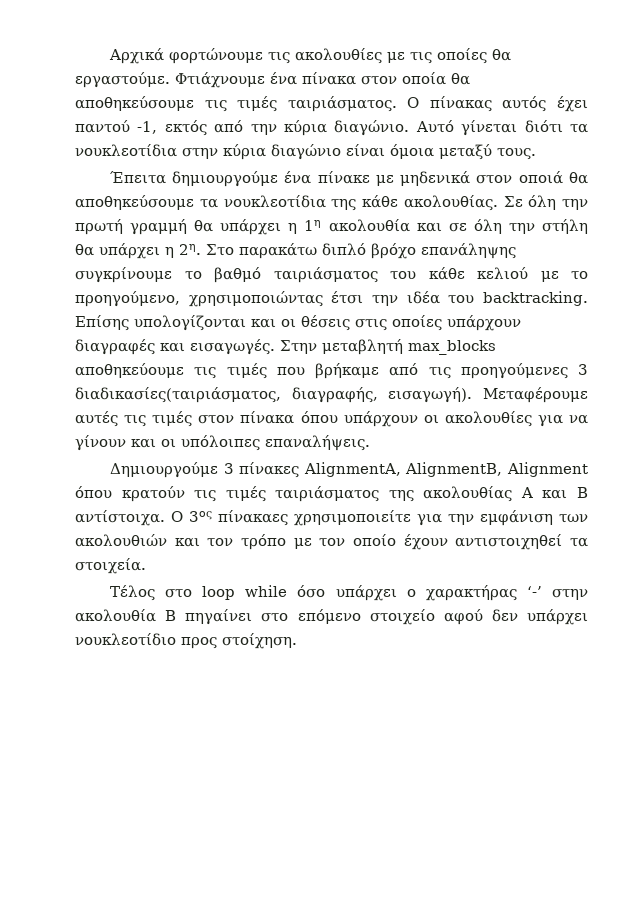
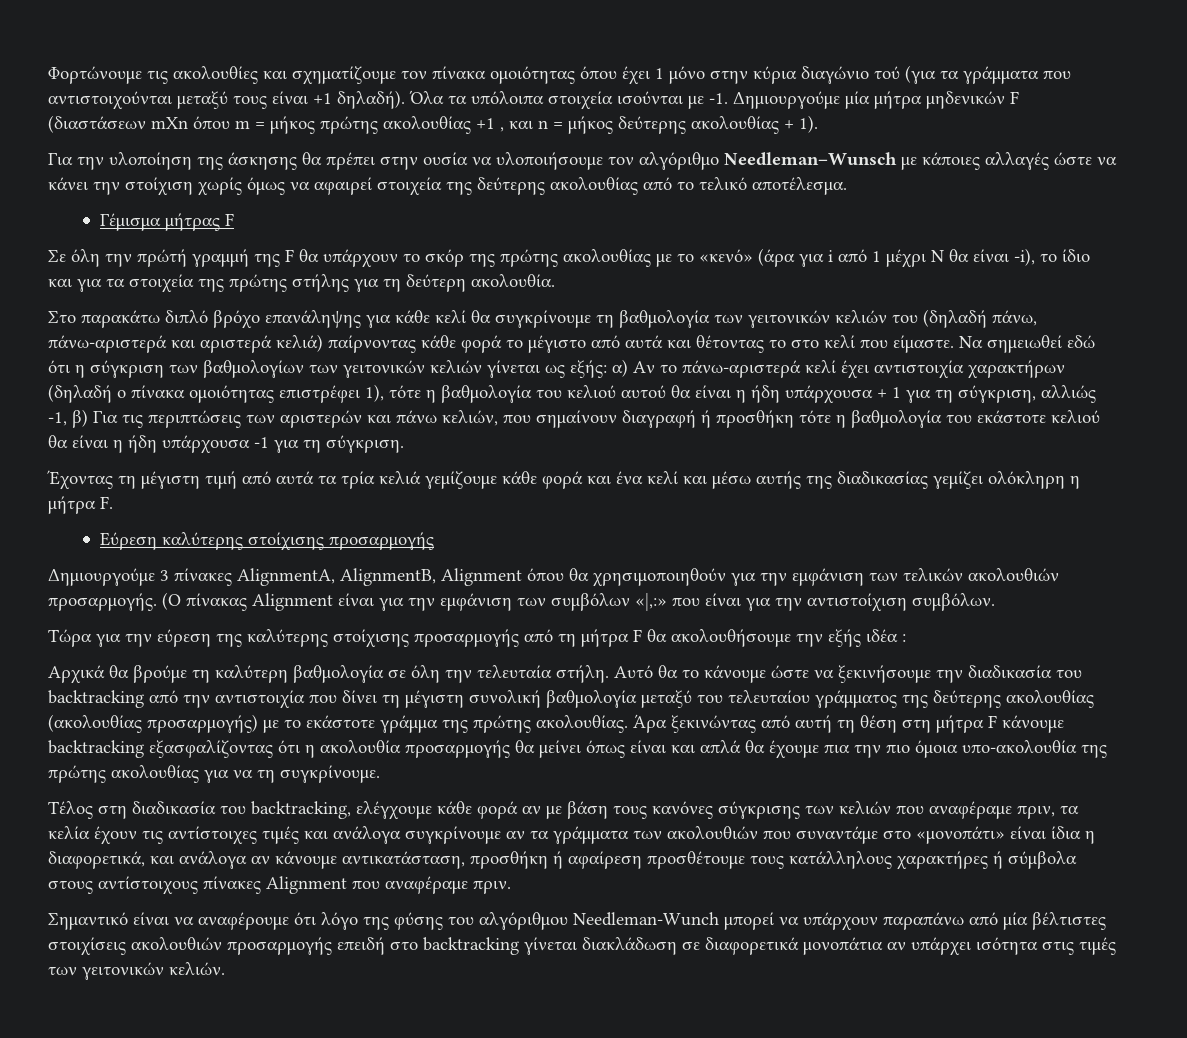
- Αρχικά φορτώνουμε τις ακολουθίες με τις οποίες θα εργαστούμε. Φτιάχνουμε ένα πίνακα στον οποία θα αποθηκεύσουμε τις τιμές ταιριάσματος. Ο πίνακας αυτός έχει παντού -1, εκτός από την κύρια διαγώνιο. Αυτό γίνεται διότι τα νουκλεοτίδια στην κύρια διαγώνιο είναι όμοια μεταξύ τους.
- Έπειτα δημιουργούμε ένα πίνακε με μηδενικά στον οποιά θα αποθηκεύσουμε τα νουκλεοτίδια της κάθε ακολουθίας. Σε όλη την πρωτή γραμμή θα υπάρχει η 1η ακολουθία και σε όλη την στήλη θα υπάρχει η 2η. Στο παρακάτω διπλό βρόχο επανάληψης συγκρίνουμε το βαθμό ταιριάσματος του κάθε κελιού με το προηγούμενο, χρησιμοποιώντας έτσι την ιδέα του backtracking. Επίσης υπολογίζονται και οι θέσεις στις οποίες υπάρχουν διαγραφές και εισαγωγές. Στην μεταβλητή max_blocks αποθηκεύουμε τις τιμές που βρήκαμε από τις προηγούμενες 3 διαδικασίες(ταιριάσματος, διαγραφής, εισαγωγή). Μεταφέρουμε αυτές τις τιμές στον πίνακα όπου υπάρχουν οι ακολουθίες για να γίνουν και οι υπόλοιπες επαναλήψεις.
+ Φορτώνουμε τις ακολουθίες και σχηματίζουμε τον πίνακα ομοιότητας όπου έχει 1 μόνο στην κύρια διαγώνιο τού (για τα γράμματα που αντιστοιχούνται μεταξύ τους είναι +1 δηλαδή). Όλα τα υπόλοιπα στοιχεία ισούνται με -1. Δημιουργούμε μία μήτρα μηδενικών F (διαστάσεων mXn όπου m = μήκος πρώτης ακολουθίας +1 , και n = μήκος δεύτερης ακολουθίας + 1).
+ Για την υλοποίηση της άσκησης θα πρέπει στην ουσία να υλοποιήσουμε τον αλγόριθμο Needleman–Wunsch με κάποιες αλλαγές ώστε να κάνει την στοίχιση χωρίς όμως να αφαιρεί στοιχεία της δεύτερης ακολουθίας από το τελικό αποτέλεσμα.
+ Γέμισμα μήτρας F
+ Σε όλη την πρώτή γραμμή της F θα υπάρχουν το σκόρ της πρώτης ακολουθίας με το «κενό» (άρα για i από 1 μέχρι Ν θα είναι -i), το ίδιο και για τα στοιχεία της πρώτης στήλης για τη δεύτερη ακολουθία.
+ Στο παρακάτω διπλό βρόχο επανάληψης για κάθε κελί θα συγκρίνουμε τη βαθμολογία των γειτονικών κελιών του (δηλαδή πάνω, πάνω-αριστερά και αριστερά κελιά) παίρνοντας κάθε φορά το μέγιστο από αυτά και θέτοντας το στο κελί που είμαστε. Να σημειωθεί εδώ ότι η σύγκριση των βαθμολογίων των γειτονικών κελιών γίνεται ως εξής: α) Αν το πάνω-αριστερά κελί έχει αντιστοιχία χαρακτήρων (δηλαδή ο πίνακα ομοιότητας επιστρέφει 1), τότε η βαθμολογία του κελιού αυτού θα είναι η ήδη υπάρχουσα + 1 για τη σύγκριση, αλλιώς -1, β) Για τις περιπτώσεις των αριστερών και πάνω κελιών, που σημαίνουν διαγραφή ή προσθήκη τότε η βαθμολογία του εκάστοτε κελιού θα είναι η ήδη υπάρχουσα -1 για τη σύγκριση.
+ Έχοντας τη μέγιστη τιμή από αυτά τα τρία κελιά γεμίζουμε κάθε φορά και ένα κελί και μέσω αυτής της διαδικασίας γεμίζει ολόκληρη η μήτρα F.
+ Εύρεση καλύτερης στοίχισης προσαρμογής
- Δημιουργούμε 3 πίνακες AlignmentA, AlignmentB, Alignment όπου κρατούν τις τιμές ταιριάσματος της ακολουθίας A και Β αντίστοιχα. Ο 3ος πίνακαες χρησιμοποιείτε για την εμφάνιση των ακολουθιών και τον τρόπο με τον οποίο έχουν αντιστοιχηθεί τα στοιχεία.
- Τέλος στο loop while όσο υπάρχει ο χαρακτήρας ‘-’ στην ακολουθία Β πηγαίνει στο επόμενο στοιχείο αφού δεν υπάρχει νουκλεοτίδιο προς στοίχηση.
+ Δημιουργούμε 3 πίνακες AlignmentA, AlignmentB, Alignment όπου θα χρησιμοποιηθούν για την εμφάνιση των τελικών ακολουθιών προσαρμογής. (Ο πίνακας Alignment είναι για την εμφάνιση των συμβόλων «|,:» που είναι για την αντιστοίχιση συμβόλων.
+ Τώρα για την εύρεση της καλύτερης στοίχισης προσαρμογής από τη μήτρα F θα ακολουθήσουμε την εξής ιδέα :
+ Αρχικά θα βρούμε τη καλύτερη βαθμολογία σε όλη την τελευταία στήλη. Αυτό θα το κάνουμε ώστε να ξεκινήσουμε την διαδικασία του backtracking από την αντιστοιχία που δίνει τη μέγιστη συνολική βαθμολογία μεταξύ του τελευταίου γράμματος της δεύτερης ακολουθίας (ακολουθίας προσαρμογής) με το εκάστοτε γράμμα της πρώτης ακολουθίας. Άρα ξεκινώντας από αυτή τη θέση στη μήτρα F κάνουμε backtracking εξασφαλίζοντας ότι η ακολουθία προσαρμογής θα μείνει όπως είναι και απλά θα έχουμε πια την πιο όμοια υπο-ακολουθία της πρώτης ακολουθίας για να τη συγκρίνουμε.
+ Τέλος στη διαδικασία του backtracking, ελέγχουμε κάθε φορά αν με βάση τους κανόνες σύγκρισης των κελιών που αναφέραμε πριν, τα κελία έχουν τις αντίστοιχες τιμές και ανάλογα συγκρίνουμε αν τα γράμματα των ακολουθιών που συναντάμε στο «μονοπάτι» είναι ίδια η διαφορετικά, και ανάλογα αν κάνουμε αντικατάσταση, προσθήκη ή αφαίρεση προσθέτουμε τους κατάλληλους χαρακτήρες ή σύμβολα στους αντίστοιχους πίνακες Alignment που αναφέραμε πριν.
+ Σημαντικό είναι να αναφέρουμε ότι λόγο της φύσης του αλγόριθμου Needleman-Wunch μπορεί να υπάρχουν παραπάνω από μία βέλτιστες στοιχίσεις ακολουθιών προσαρμογής επειδή στο backtracking γίνεται διακλάδωση σε διαφορετικά μονοπάτια αν υπάρχει ισότητα στις τιμές των γειτονικών κελιών.

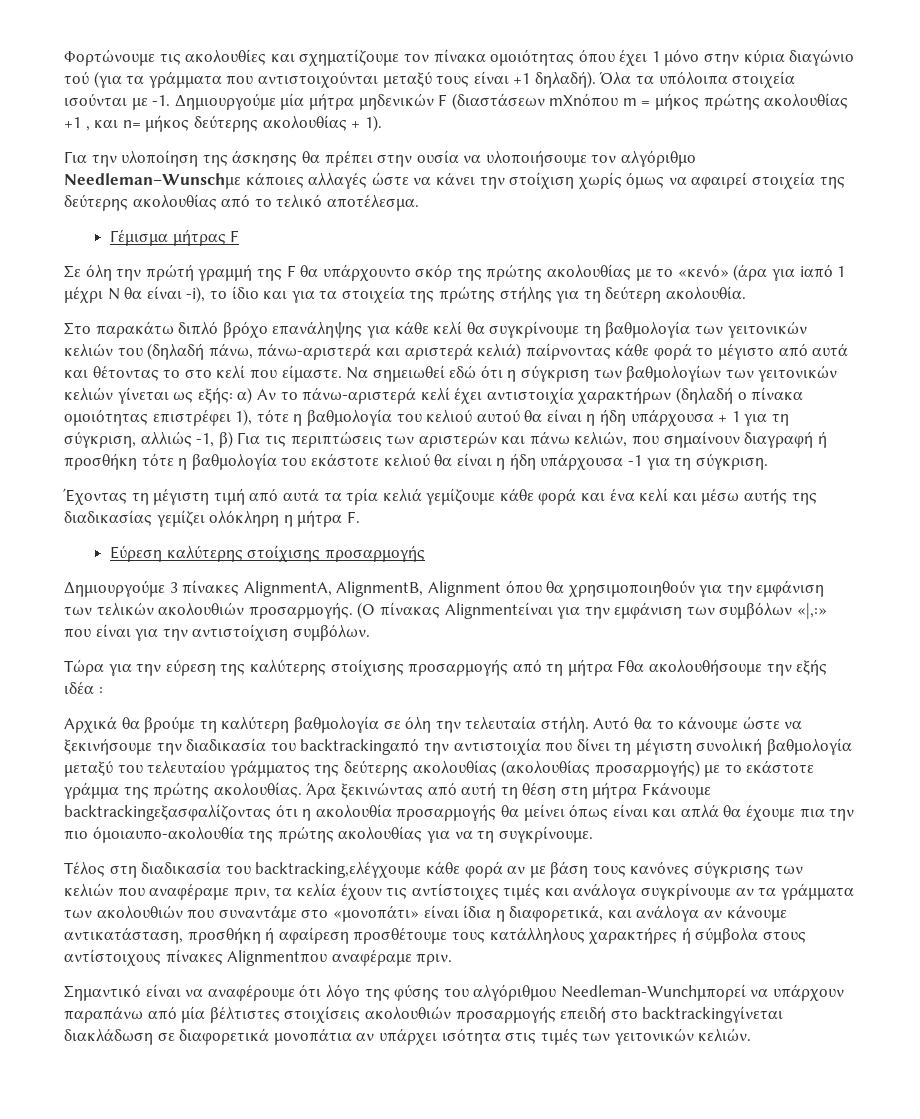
- Δημιουργούμε μία μήτρα μηδενικών F (διαστάσεων mXn όπου m = μήκος πρώτης ακολουθίας +1 , και n = μήκος δεύτερης ακολουθίας + 1).
+ Δημιουργούμε μία μήτρα μηδενικών F (διαστάσεων mXnόπου m = μήκος πρώτης ακολουθίας +1 , και n= μήκος δεύτερης ακολουθίας + 1).
- Για την υλοποίηση της άσκησης θα πρέπει στην ουσία να υλοποιήσουμε τον αλγόριθμο Needleman–Wunsch με κάποιες αλλαγές ώστε να κάνει την στοίχιση χωρίς όμως να αφαιρεί στοιχεία της δεύτερης ακολουθίας από το τελικό αποτέλεσμα.
+ Για την υλοποίηση της άσκησης θα πρέπει στην ουσία να υλοποιήσουμε τον αλγόριθμο Needleman–Wunschμε κάποιες αλλαγές ώστε να κάνει την στοίχιση χωρίς όμως να αφαιρεί στοιχεία της δεύτερης ακολουθίας από το τελικό αποτέλεσμα.
- Σε όλη την πρώτή γραμμή της F θα υπάρχουν το σκόρ της πρώτης ακολουθίας με το «κενό» (άρα για i από 1 μέχρι Ν θα είναι -i), το ίδιο και για τα στοιχεία της πρώτης στήλης για τη δεύτερη ακολουθία.
+ Σε όλη την πρώτή γραμμή της F θα υπάρχουντο σκόρ της πρώτης ακολουθίας με το «κενό» (άρα για iαπό 1 μέχρι Ν θα είναι -i), το ίδιο και για τα στοιχεία της πρώτης στήλης για τη δεύτερη ακολουθία.
- (Ο πίνακας Alignment είναι για την εμφάνιση των συμβόλων «|,:» που είναι για την αντιστοίχιση συμβόλων.
+ (Ο πίνακας Alignmentείναι για την εμφάνιση των συμβόλων «|,:» που είναι για την αντιστοίχιση συμβόλων.
- Τώρα για την εύρεση της καλύτερης στοίχισης προσαρμογής από τη μήτρα F θα ακολουθήσουμε την εξής ιδέα :
+ Τώρα για την εύρεση της καλύτερης στοίχισης προσαρμογής από τη μήτρα Fθα ακολουθήσουμε την εξής ιδέα :
- Αυτό θα το κάνουμε ώστε να ξεκινήσουμε την διαδικασία του backtracking από την αντιστοιχία που δίνει τη μέγιστη συνολική βαθμολογία μεταξύ του τελευταίου γράμματος της δεύτερης ακολουθίας (ακολουθίας προσαρμογής) με το εκάστοτε γράμμα της πρώτης ακολουθίας.
+ Αυτό θα το κάνουμε ώστε να ξεκινήσουμε την διαδικασία του backtrackingαπό την αντιστοιχία που δίνει τη μέγιστη συνολική βαθμολογία μεταξύ του τελευταίου γράμματος της δεύτερης ακολουθίας (ακολουθίας προσαρμογής) με το εκάστοτε γράμμα της πρώτης ακολουθίας.
- Άρα ξεκινώντας από αυτή τη θέση στη μήτρα F κάνουμε backtracking εξασφαλίζοντας ότι η ακολουθία προσαρμογής θα μείνει όπως είναι και απλά θα έχουμε πια την πιο όμοια υπο-ακολουθία της πρώτης ακολουθίας για να τη συγκρίνουμε.
+ Άρα ξεκινώντας από αυτή τη θέση στη μήτρα Fκάνουμε backtrackingεξασφαλίζοντας ότι η ακολουθία προσαρμογής θα μείνει όπως είναι και απλά θα έχουμε πια την πιο όμοιαυπο-ακολουθία της πρώτης ακολουθίας για να τη συγκρίνουμε.
- Τέλος στη διαδικασία του backtracking, ελέγχουμε κάθε φορά αν με βάση τους κανόνες σύγκρισης των κελιών που αναφέραμε πριν, τα κελία έχουν τις αντίστοιχες τιμές και ανάλογα συγκρίνουμε αν τα γράμματα των ακολουθιών που συναντάμε στο «μονοπάτι» είναι ίδια η διαφορετικά, και ανάλογα αν κάνουμε αντικατάσταση, προσθήκη ή αφαίρεση προσθέτουμε τους κατάλληλους χαρακτήρες ή σύμβολα στους αντίστοιχους πίνακες Alignment που αναφέραμε πριν.
+ Τέλος στη διαδικασία του backtracking,ελέγχουμε κάθε φορά αν με βάση τους κανόνες σύγκρισης των κελιών που αναφέραμε πριν, τα κελία έχουν τις αντίστοιχες τιμές και ανάλογα συγκρίνουμε αν τα γράμματα των ακολουθιών που συναντάμε στο «μονοπάτι» είναι ίδια η διαφορετικά, και ανάλογα αν κάνουμε αντικατάσταση, προσθήκη ή αφαίρεση προσθέτουμε τους κατάλληλους χαρακτήρες ή σύμβολα στους αντίστοιχους πίνακες Alignmentπου αναφέραμε πριν.
- Σημαντικό είναι να αναφέρουμε ότι λόγο της φύσης του αλγόριθμου Needleman-Wunch μπορεί να υπάρχουν παραπάνω από μία βέλτιστες στοιχίσεις ακολουθιών προσαρμογής επειδή στο backtracking γίνεται διακλάδωση σε διαφορετικά μονοπάτια αν υπάρχει ισότητα στις τιμές των γειτονικών κελιών.
+ Σημαντικό είναι να αναφέρουμε ότι λόγο της φύσης του αλγόριθμου Needleman-Wunchμπορεί να υπάρχουν παραπάνω από μία βέλτιστες στοιχίσεις ακολουθιών προσαρμογής επειδή στο backtrackingγίνεται διακλάδωση σε διαφορετικά μονοπάτια αν υπάρχει ισότητα στις τιμές των γειτονικών κελιών.

